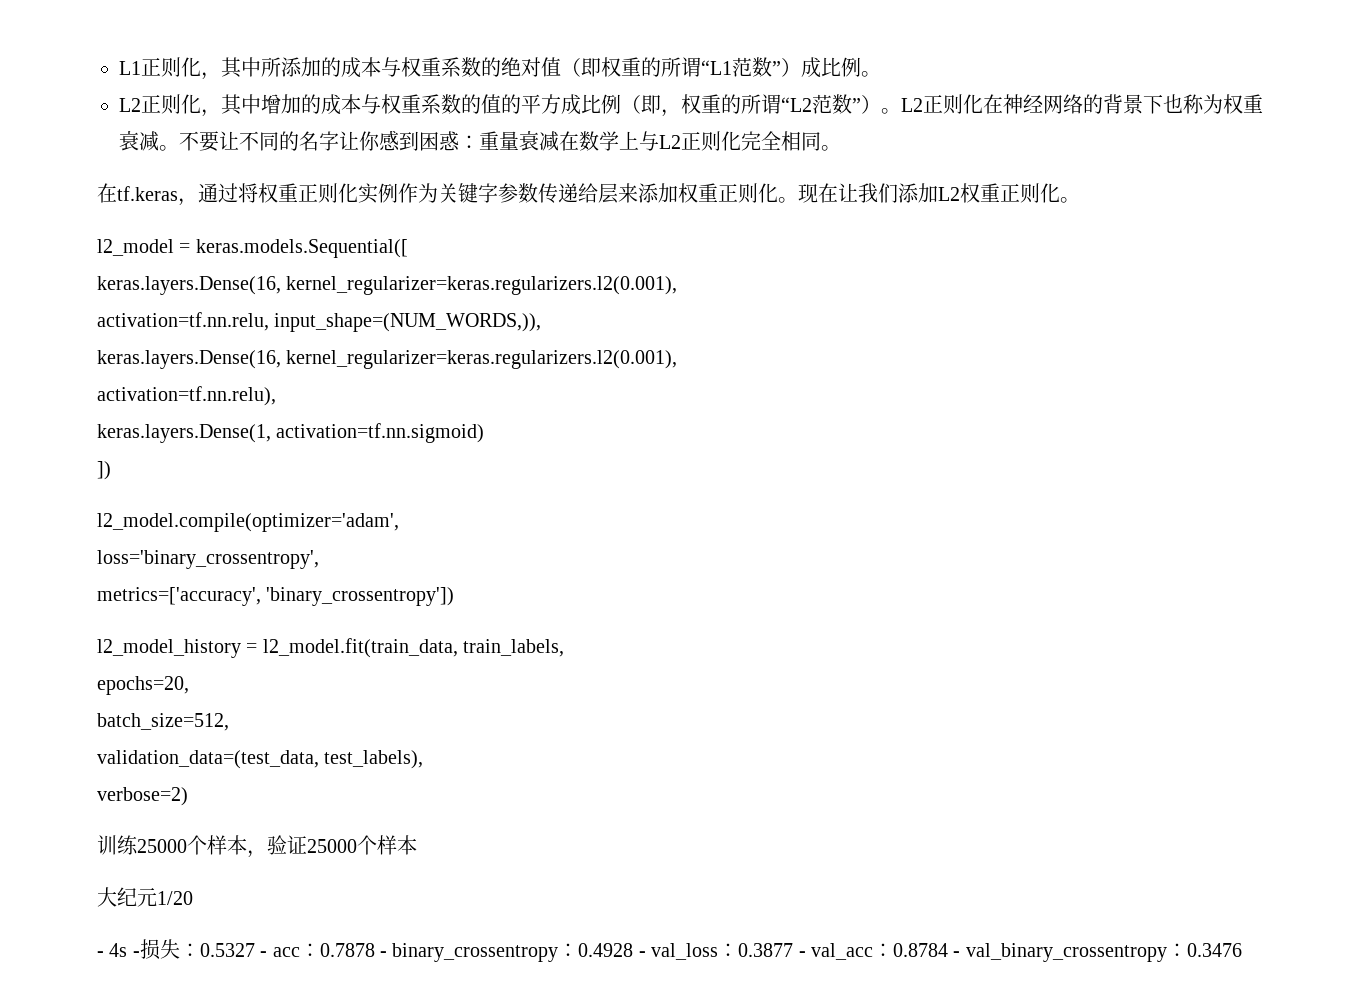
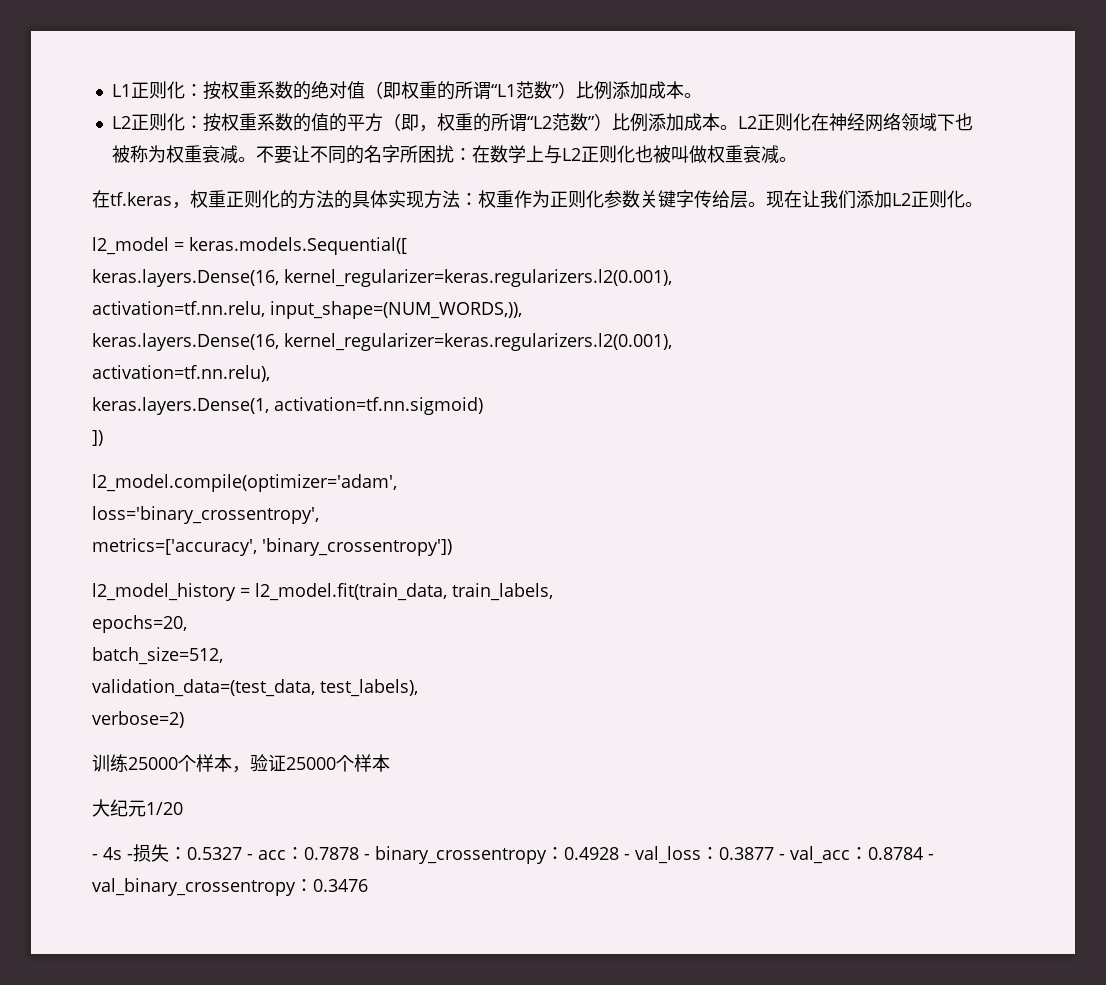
- L1正则化，其中所添加的成本与权重系数的绝对值（即权重的所谓“L1范数”）成比例。
+ L1正则化：按权重系数的绝对值（即权重的所谓“L1范数”）比例添加成本。
- L2正则化，其中增加的成本与权重系数的值的平方成比例（即，权重的所谓“L2范数”）。
+ L2正则化：按权重系数的值的平方（即，权重的所谓“L2范数”）比例添加成本。
- L2正则化在神经网络的背景下也称为权重衰减。
+ L2正则化在神经网络领域下也被称为权重衰减。
- 不要让不同的名字让你感到困惑：重量衰减在数学上与L2正则化完全相同。
+ 不要让不同的名字所困扰：在数学上与L2正则化也被叫做权重衰减。
- 在tf.keras，通过将权重正则化实例作为关键字参数传递给层来添加权重正则化。
+ 在tf.keras，权重正则化的方法的具体实现方法：权重作为正则化参数关键字传给层。
- 现在让我们添加L2权重正则化。
+ 现在让我们添加L2正则化。

